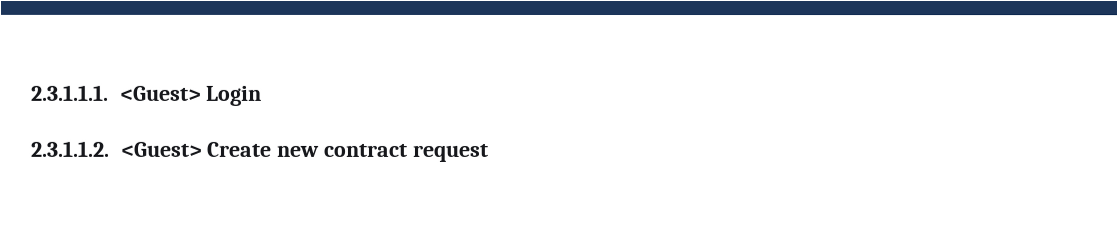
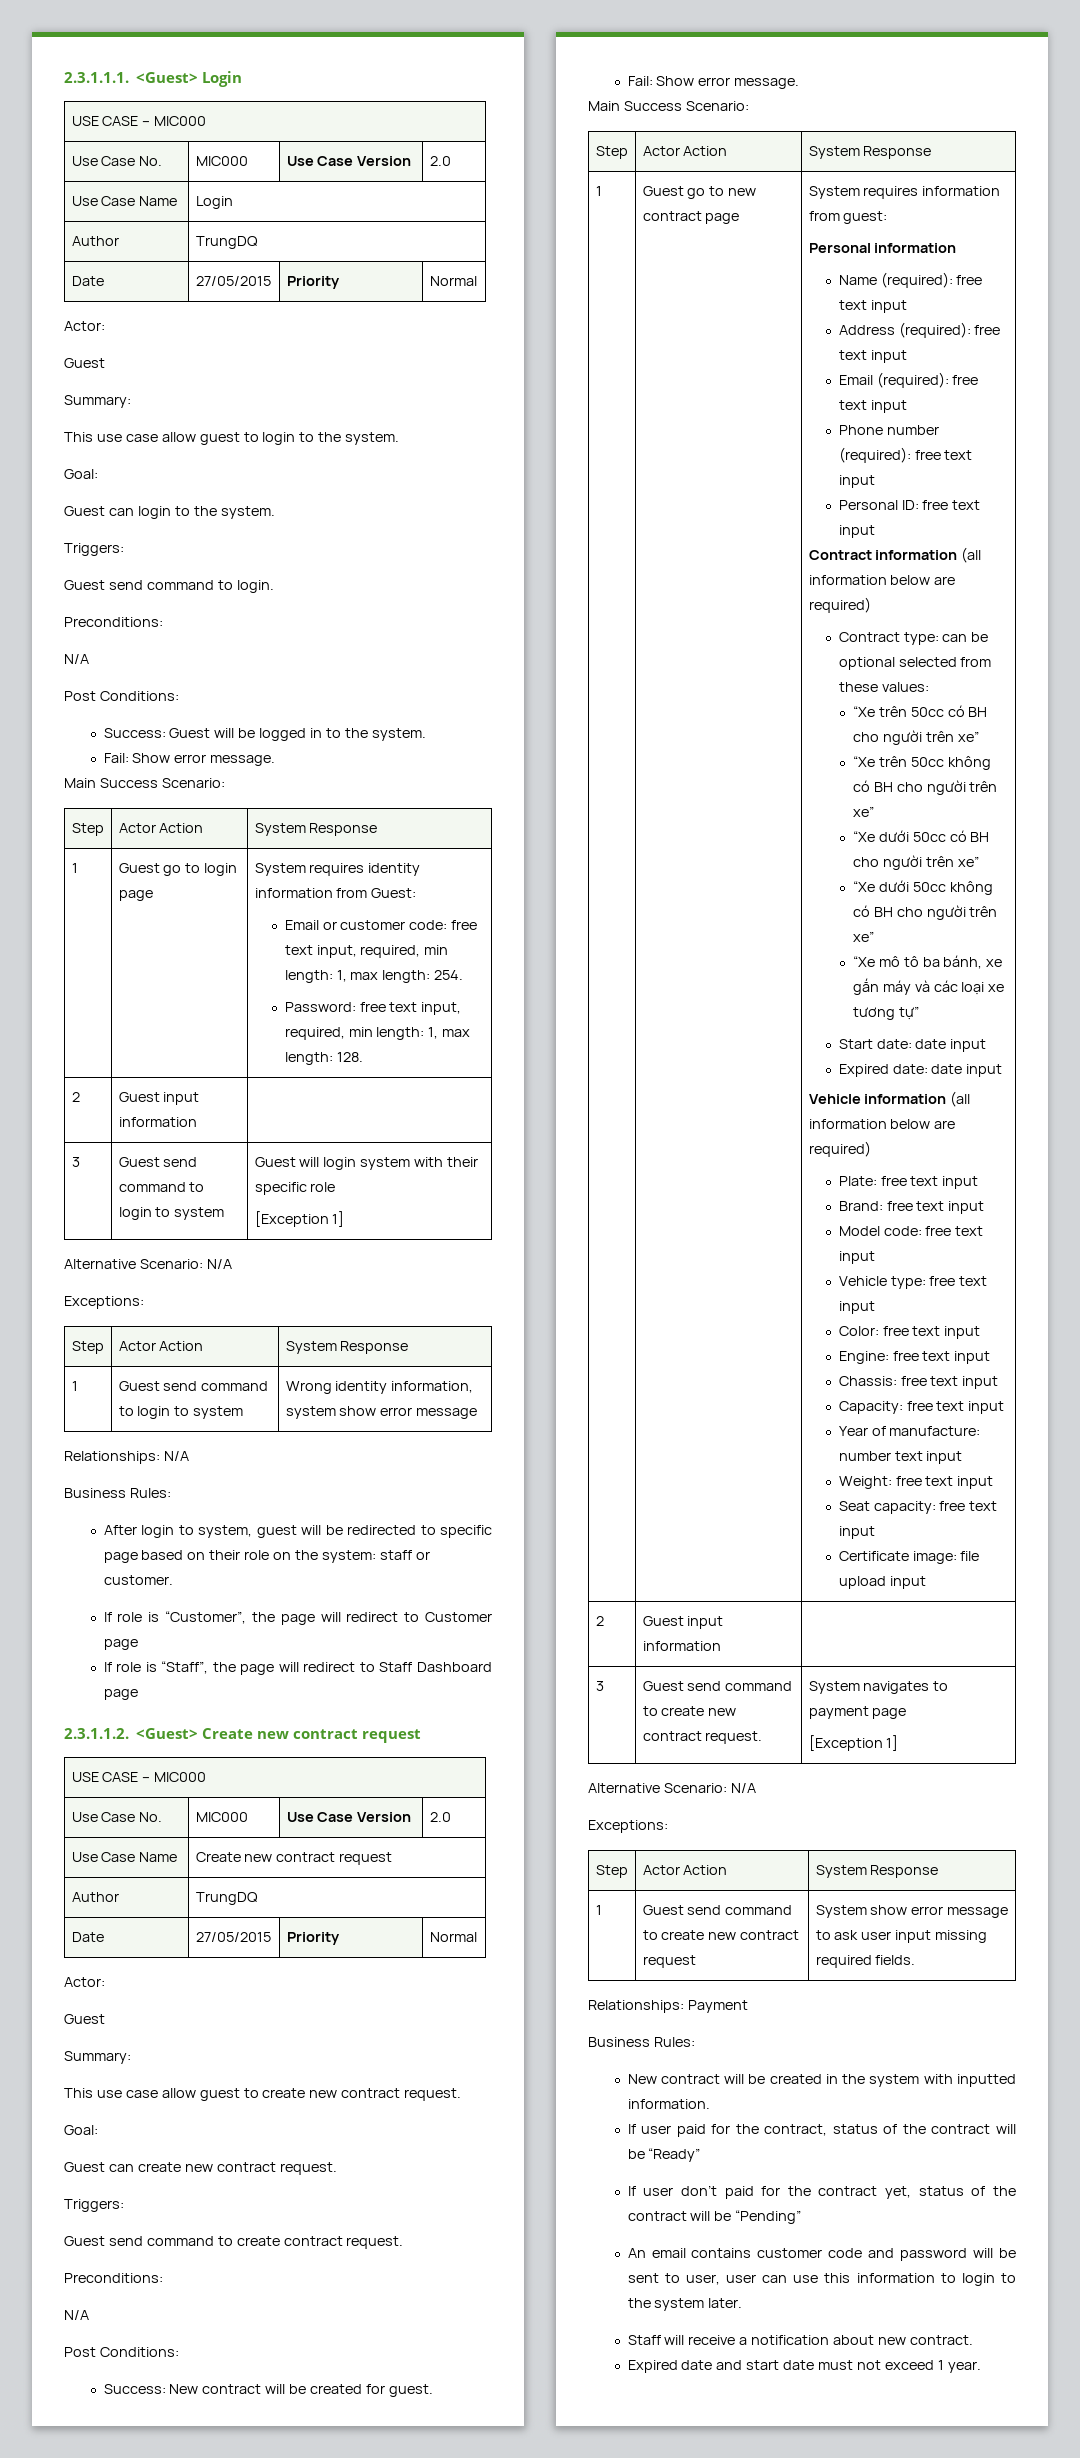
  2.3.1.1.1. <Guest> Login
+ USE CASE – MIC000
+ Use Case No. | MIC000 | Use Case Version | 2.0
+ Use Case Name | Login
+ Author | TrungDQ
+ Date | 27/05/2015 | Priority | Normal
+ Actor:
+ Guest
+ Summary:
+ This use case allow guest to login to the system.
+ Goal:
+ Guest can login to the system.
+ Triggers:
+ Guest send command to login.
+ Preconditions:
+ N/A
+ Post Conditions:
+ Success: Guest will be logged in to the system.
+ Fail: Show error message.
+ Main Success Scenario:
+ Step | Actor Action | System Response
+ 1 | Guest go to login page | System requires identity information from Guest:
+ Email or customer code: free text input, required, min length: 1, max length: 254.
+ Password: free text input, required, min length: 1, max length: 128.
+ 2 | Guest input information |
+ 3 | Guest send command to login to system | Guest will login system with their specific role
+ [Exception 1]
+ Alternative Scenario: N/A
+ Exceptions:
+ Step | Actor Action | System Response
+ 1 | Guest send command to login to system | Wrong identity information, system show error message
+ Relationships: N/A
+ Business Rules:
+ After login to system, guest will be redirected to specific page based on their role on the system: staff or customer.
+ If role is “Customer”, the page will redirect to Customer page
+ If role is “Staff”, the page will redirect to Staff Dashboard page
  2.3.1.1.2. <Guest> Create new contract request
+ USE CASE – MIC000
+ Use Case No. | MIC000 | Use Case Version | 2.0
+ Use Case Name | Create new contract request
+ Author | TrungDQ
+ Date | 27/05/2015 | Priority | Normal
+ Actor:
+ Guest
+ Summary:
+ This use case allow guest to create new contract request.
+ Goal:
+ Guest can create new contract request.
+ Triggers:
+ Guest send command to create contract request.
+ Preconditions:
+ N/A
+ Post Conditions:
+ Success: New contract will be created for guest.
+ Fail: Show error message.
+ Main Success Scenario:
+ Step | Actor Action | System Response
+ 1 | Guest go to new contract page | System requires information from guest:
+ Personal information
+ Name (required): free text input
+ Address (required): free text input
+ Email (required): free text input
+ Phone number (required): free text input
+ Personal ID: free text input
+ Contract information (all information below are required)
+ Contract type: can be optional selected from these values:
+ “Xe trên 50cc có BH cho người trên xe”
+ “Xe trên 50cc không có BH cho người trên xe”
+ “Xe dưới 50cc có BH cho người trên xe”
+ “Xe dưới 50cc không có BH cho người trên xe”
+ “Xe mô tô ba bánh, xe gắn máy và các loại xe tương tự”
+ Start date: date input
+ Expired date: date input
+ Vehicle information (all information below are required)
+ Plate: free text input
+ Brand: free text input
+ Model code: free text input
+ Vehicle type: free text input
+ Color: free text input
+ Engine: free text input
+ Chassis: free text input
+ Capacity: free text input
+ Year of manufacture: number text input
+ Weight: free text input
+ Seat capacity: free text input
+ Certificate image: file upload input
+ 2 | Guest input information |
+ 3 | Guest send command to create new contract request. | System navigates to payment page
+ [Exception 1]
+ Alternative Scenario: N/A
+ Exceptions:
+ Step | Actor Action | System Response
+ 1 | Guest send command to create new contract request | System show error message to ask user input missing required fields.
+ Relationships: Payment
+ Business Rules:
+ New contract will be created in the system with inputted information.
+ If user paid for the contract, status of the contract will be “Ready”
+ If user don’t paid for the contract yet, status of the contract will be “Pending”
+ An email contains customer code and password will be sent to user, user can use this information to login to the system later.
+ Staff will receive a notification about new contract.
+ Expired date and start date must not exceed 1 year.

